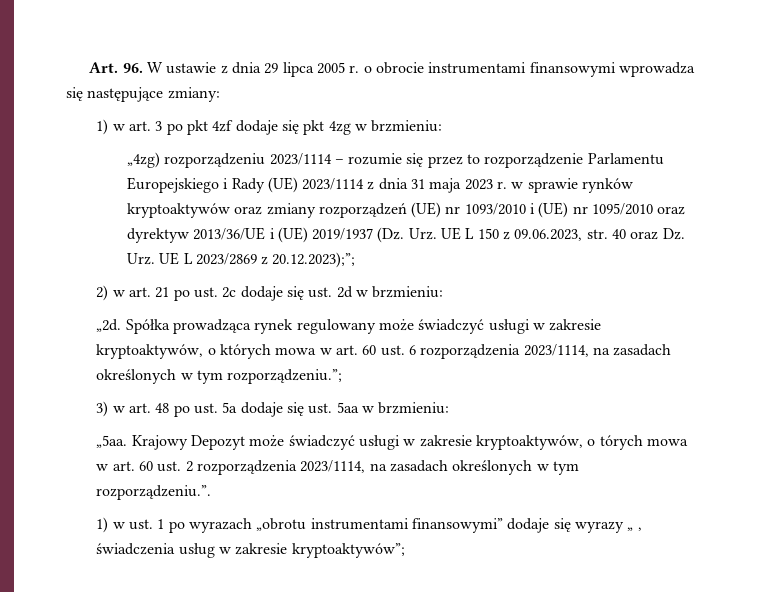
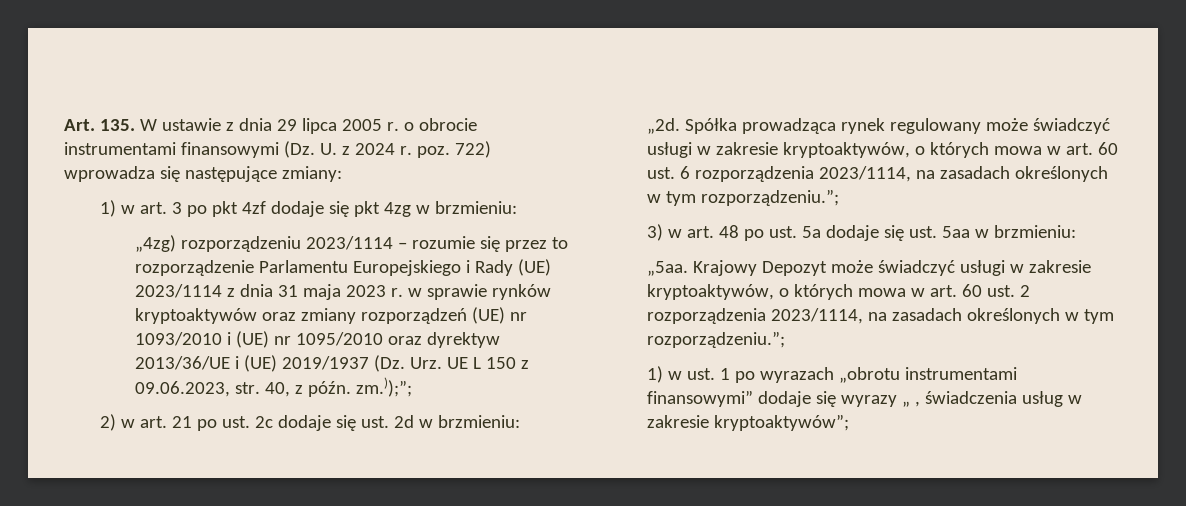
- Art. 96. W ustawie z dnia 29 lipca 2005 r. o obrocie instrumentami finansowymi wprowadza się następujące zmiany:
+ Art. 135. W ustawie z dnia 29 lipca 2005 r. o obrocie instrumentami finansowymi (Dz. U. z 2024 r. poz. 722) wprowadza się następujące zmiany:
- „4zg) rozporządzeniu 2023/1114 – rozumie się przez to rozporządzenie Parlamentu Europejskiego i Rady (UE) 2023/1114 z dnia 31 maja 2023 r. w sprawie rynków kryptoaktywów oraz zmiany rozporządzeń (UE) nr 1093/2010 i (UE) nr 1095/2010 oraz dyrektyw 2013/36/UE i (UE) 2019/1937 (Dz. Urz. UE L 150 z 09.06.2023, str. 40 oraz Dz. Urz. UE L 2023/2869 z 20.12.2023);”;
+ „4zg) rozporządzeniu 2023/1114 – rozumie się przez to rozporządzenie Parlamentu Europejskiego i Rady (UE) 2023/1114 z dnia 31 maja 2023 r. w sprawie rynków kryptoaktywów oraz zmiany rozporządzeń (UE) nr 1093/2010 i (UE) nr 1095/2010 oraz dyrektyw 2013/36/UE i (UE) 2019/1937 (Dz. Urz. UE L 150 z 09.06.2023, str. 40, z późn. zm.));”;
- Krajowy Depozyt może świadczyć usługi w zakresie kryptoaktywów, o tórych mowa w art. 60 ust. 2 rozporządzenia 2023/1114, na zasadach określonych w tym rozporządzeniu.”.
+ Krajowy Depozyt może świadczyć usługi w zakresie kryptoaktywów, o których mowa w art. 60 ust. 2 rozporządzenia 2023/1114, na zasadach określonych w tym rozporządzeniu.”;

